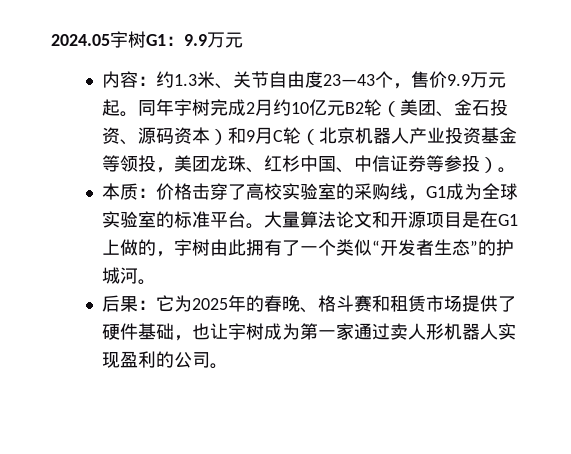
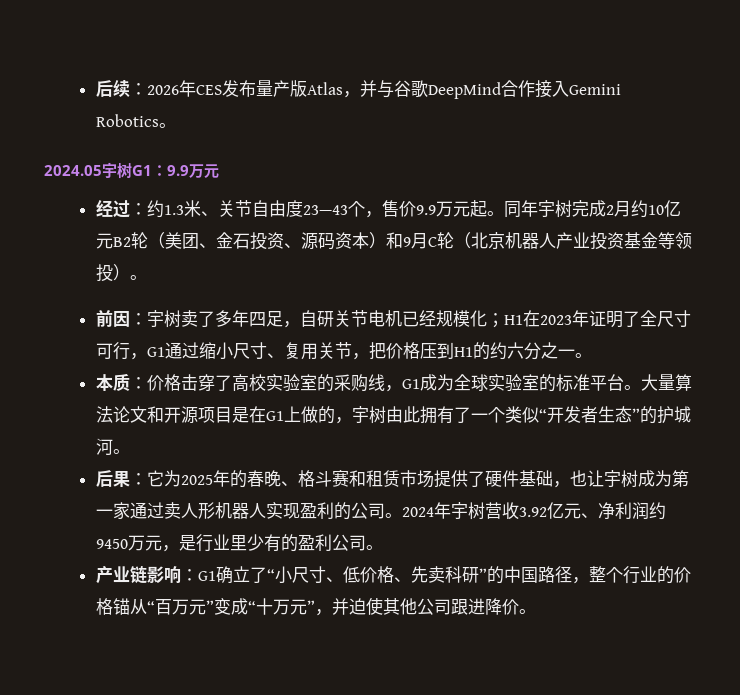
+ 后续：2026年CES发布量产版Atlas，并与谷歌DeepMind合作接入Gemini Robotics。
- 内容：约1.3米、关节自由度23—43个，售价9.9万元起。
+ 经过：约1.3米、关节自由度23—43个，售价9.9万元起。
- 同年宇树完成2月约10亿元B2轮（美团、金石投资、源码资本）和9月C轮（北京机器人产业投资基金等领投，美团龙珠、红杉中国、中信证券等参投）。
+ 同年宇树完成2月约10亿元B2轮（美团、金石投资、源码资本）和9月C轮（北京机器人产业投资基金等领投）。
+ 前因：宇树卖了多年四足，自研关节电机已经规模化；H1在2023年证明了全尺寸可行，G1通过缩小尺寸、复用关节，把价格压到H1的约六分之一。
+ 2024年宇树营收3.92亿元、净利润约9450万元，是行业里少有的盈利公司。
+ 产业链影响：G1确立了“小尺寸、低价格、先卖科研”的中国路径，整个行业的价格锚从“百万元”变成“十万元”，并迫使其他公司跟进降价。

